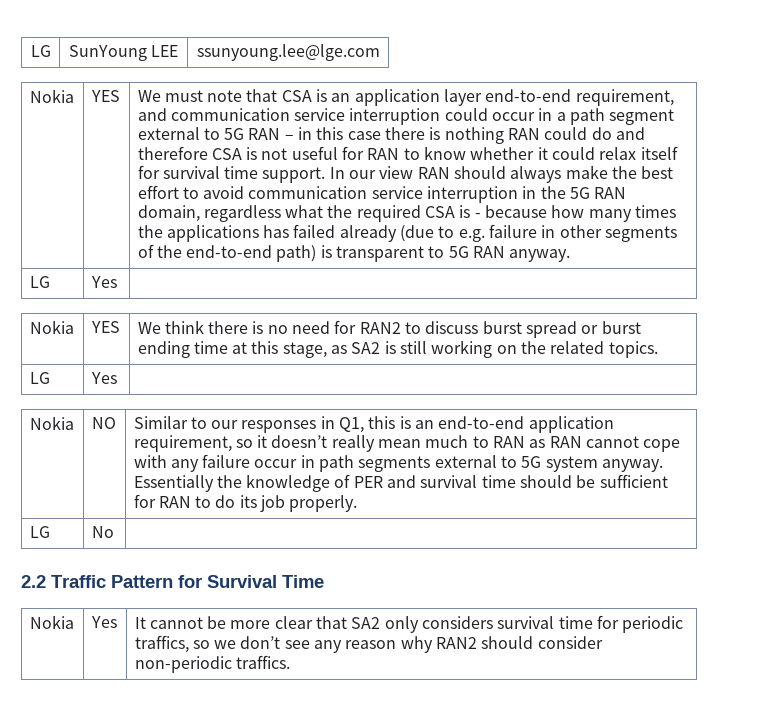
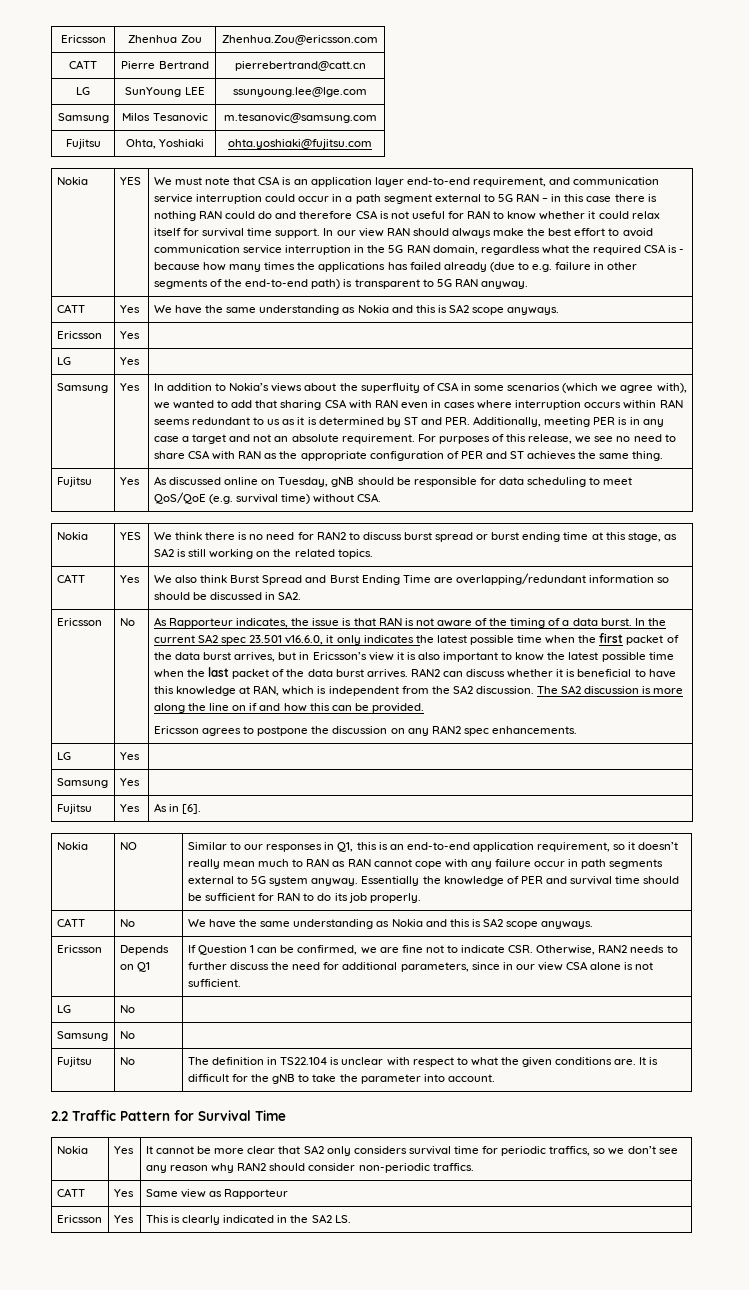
+ Ericsson | Zhenhua Zou | Zhenhua.Zou@ericsson.com
+ CATT | Pierre Bertrand | pierrebertrand@catt.cn
  LG | SunYoung LEE | ssunyoung.lee@lge.com
+ Samsung | Milos Tesanovic | m.tesanovic@samsung.com
+ Fujitsu | Ohta, Yoshiaki | ohta.yoshiaki@fujitsu.com
  In our view RAN should always make the best effort to avoid communication service interruption in the 5G RAN domain, regardless what the required CSA is - because how many times the applications has failed already (due to e.g. failure in other segments of the end-to-end path) is transparent to 5G RAN anyway.
+ CATT | Yes | We have the same understanding as Nokia and this is SA2 scope anyways.
+ Ericsson | Yes |
  LG | Yes |
+ Samsung | Yes | In addition to Nokia’s views about the superfluity of CSA in some scenarios (which we agree with), we wanted to add that sharing CSA with RAN even in cases where interruption occurs within RAN seems redundant to us as it is determined by ST and PER. Additionally, meeting PER is in any case a target and not an absolute requirement. For purposes of this release, we see no need to share CSA with RAN as the appropriate configuration of PER and ST achieves the same thing.
+ Fujitsu | Yes | As discussed online on Tuesday, gNB should be responsible for data scheduling to meet QoS/QoE (e.g. survival time) without CSA.
  Nokia | YES | We think there is no need for RAN2 to discuss burst spread or burst ending time at this stage, as SA2 is still working on the related topics.
+ CATT | Yes | We also think Burst Spread and Burst Ending Time are overlapping/redundant information so should be discussed in SA2.
+ Ericsson | No | As Rapporteur indicates, the issue is that RAN is not aware of the timing of a data burst. In the current SA2 spec 23.501 v16.6.0, it only indicates the latest possible time when the first packet of the data burst arrives, but in Ericsson’s view it is also important to know the latest possible time when the last packet of the data burst arrives. RAN2 can discuss whether it is beneficial to have this knowledge at RAN, which is independent from the SA2 discussion. The SA2 discussion is more along the line on if and how this can be provided.
+ Ericsson agrees to postpone the discussion on any RAN2 spec enhancements.
  LG | Yes |
+ Samsung | Yes |
+ Fujitsu | Yes | As in [6].
+ CATT | No | We have the same understanding as Nokia and this is SA2 scope anyways.
+ Ericsson | Depends on Q1 | If Question 1 can be confirmed, we are fine not to indicate CSR. Otherwise, RAN2 needs to further discuss the need for additional parameters, since in our view CSA alone is not sufficient.
  LG | No |
+ Samsung | No |
+ Fujitsu | No | The definition in TS22.104 is unclear with respect to what the given conditions are. It is difficult for the gNB to take the parameter into account.
+ CATT | Yes | Same view as Rapporteur
+ Ericsson | Yes | This is clearly indicated in the SA2 LS.

